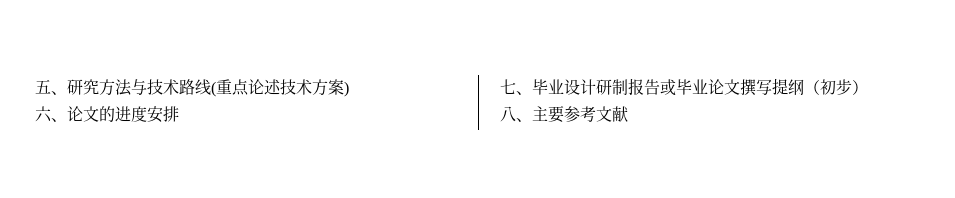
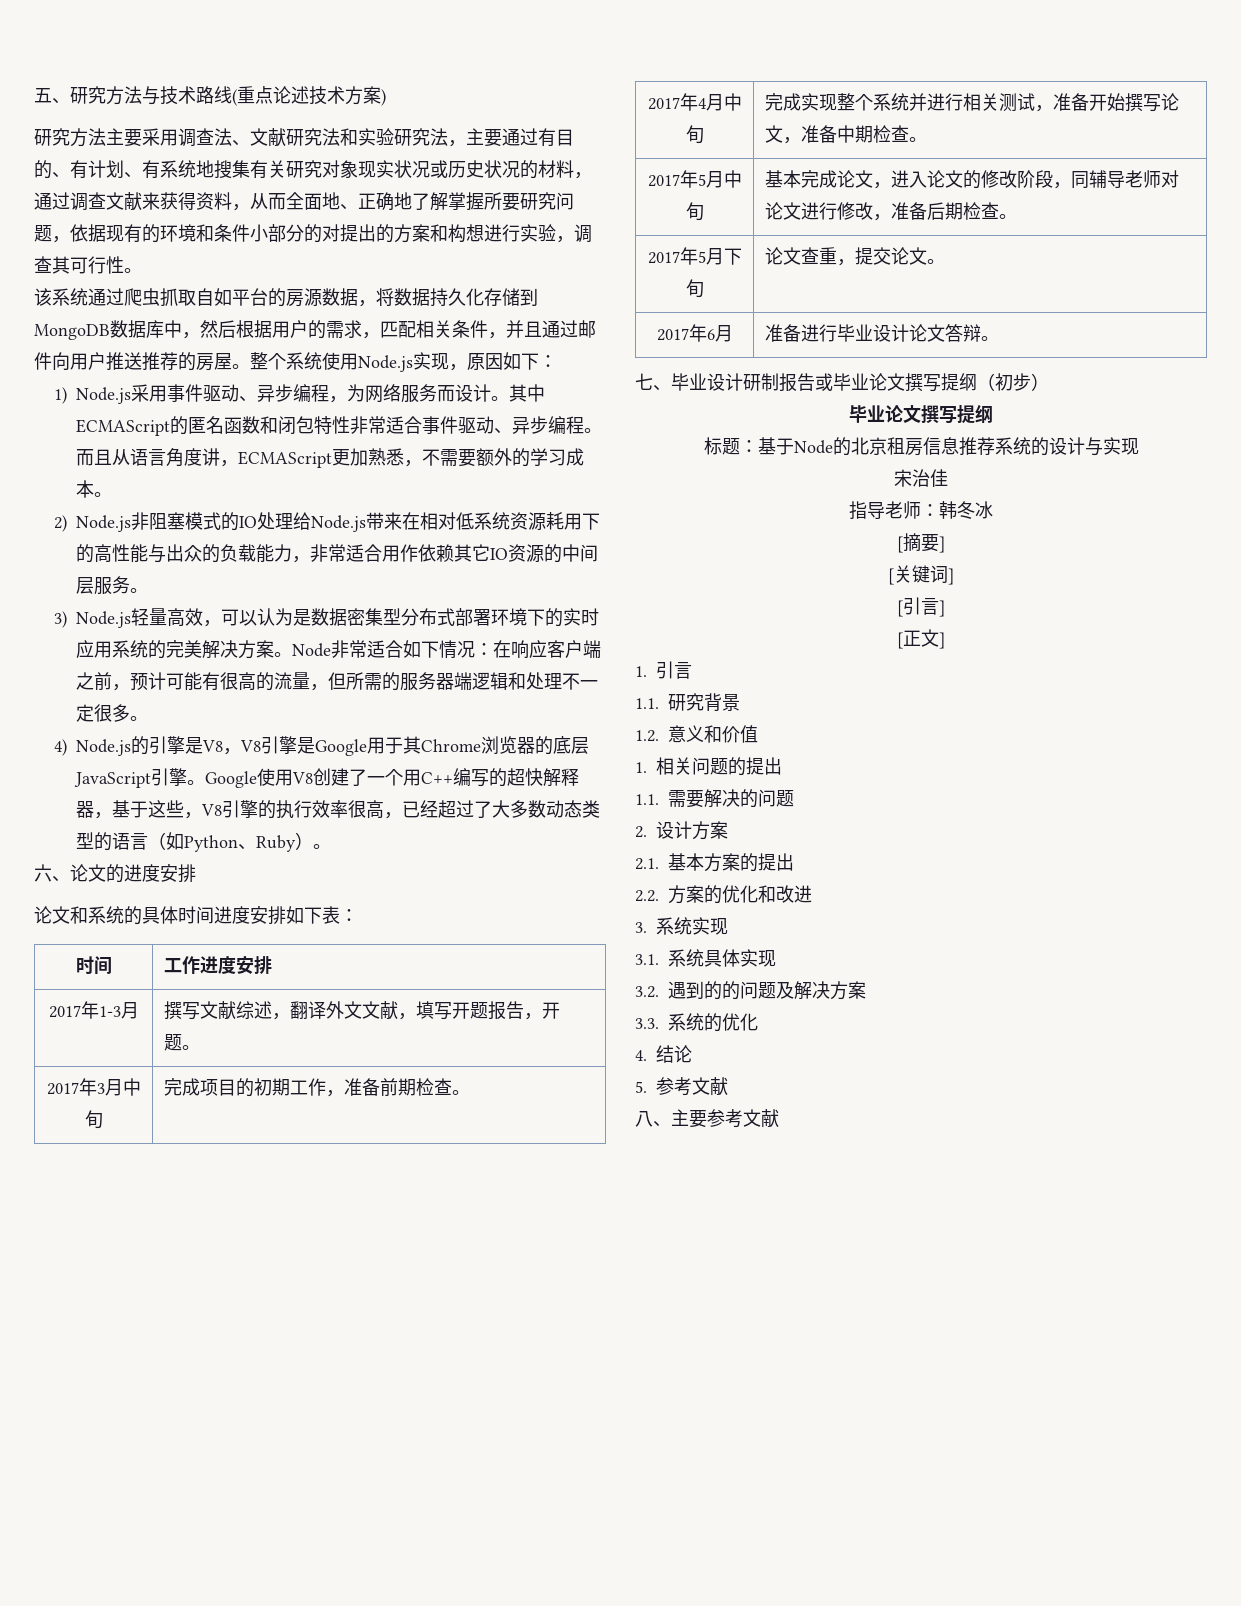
+ 研究方法主要采用调查法、文献研究法和实验研究法，主要通过有目的、有计划、有系统地搜集有关研究对象现实状况或历史状况的材料，通过调查文献来获得资料，从而全面地、正确地了解掌握所要研究问题，依据现有的环境和条件小部分的对提出的方案和构想进行实验，调查其可行性。
+ 该系统通过爬虫抓取自如平台的房源数据，将数据持久化存储到MongoDB数据库中，然后根据用户的需求，匹配相关条件，并且通过邮件向用户推送推荐的房屋。整个系统使用Node.js实现，原因如下：
+ 1) Node.js采用事件驱动、异步编程，为网络服务而设计。其中ECMAScript的匿名函数和闭包特性非常适合事件驱动、异步编程。而且从语言角度讲，ECMAScript更加熟悉，不需要额外的学习成本。
+ 2) Node.js非阻塞模式的IO处理给Node.js带来在相对低系统资源耗用下的高性能与出众的负载能力，非常适合用作依赖其它IO资源的中间层服务。
+ 3) Node.js轻量高效，可以认为是数据密集型分布式部署环境下的实时应用系统的完美解决方案。Node非常适合如下情况：在响应客户端之前，预计可能有很高的流量，但所需的服务器端逻辑和处理不一定很多。
+ 4) Node.js的引擎是V8，V8引擎是Google用于其Chrome浏览器的底层JavaScript引擎。Google使用V8创建了一个用C++编写的超快解释器，基于这些，V8引擎的执行效率很高，已经超过了大多数动态类型的语言（如Python、Ruby）。
+ 论文和系统的具体时间进度安排如下表：
+ 时间 | 工作进度安排
+ 2017年1-3月 | 撰写文献综述，翻译外文文献，填写开题报告，开题。
+ 2017年3月中旬 | 完成项目的初期工作，准备前期检查。
+ 2017年4月中旬 | 完成实现整个系统并进行相关测试，准备开始撰写论文，准备中期检查。
+ 2017年5月中旬 | 基本完成论文，进入论文的修改阶段，同辅导老师对论文进行修改，准备后期检查。
+ 2017年5月下旬 | 论文查重，提交论文。
+ 2017年6月 | 准备进行毕业设计论文答辩。
  七、毕业设计研制报告或毕业论文撰写提纲（初步）
+ 毕业论文撰写提纲
+ 标题：基于Node的北京租房信息推荐系统的设计与实现
+ 宋治佳
+ 指导老师：韩冬冰
+ [摘要]
+ [关键词]
+ [引言]
+ [正文]
+ 1.引言
+ 1.1.研究背景
+ 1.2.意义和价值
+ 1.相关问题的提出
+ 1.1.需要解决的问题
+ 2.设计方案
+ 2.1.基本方案的提出
+ 2.2.方案的优化和改进
+ 3.系统实现
+ 3.1.系统具体实现
+ 3.2.遇到的的问题及解决方案
+ 3.3.系统的优化
+ 4.结论
+ 5.参考文献

